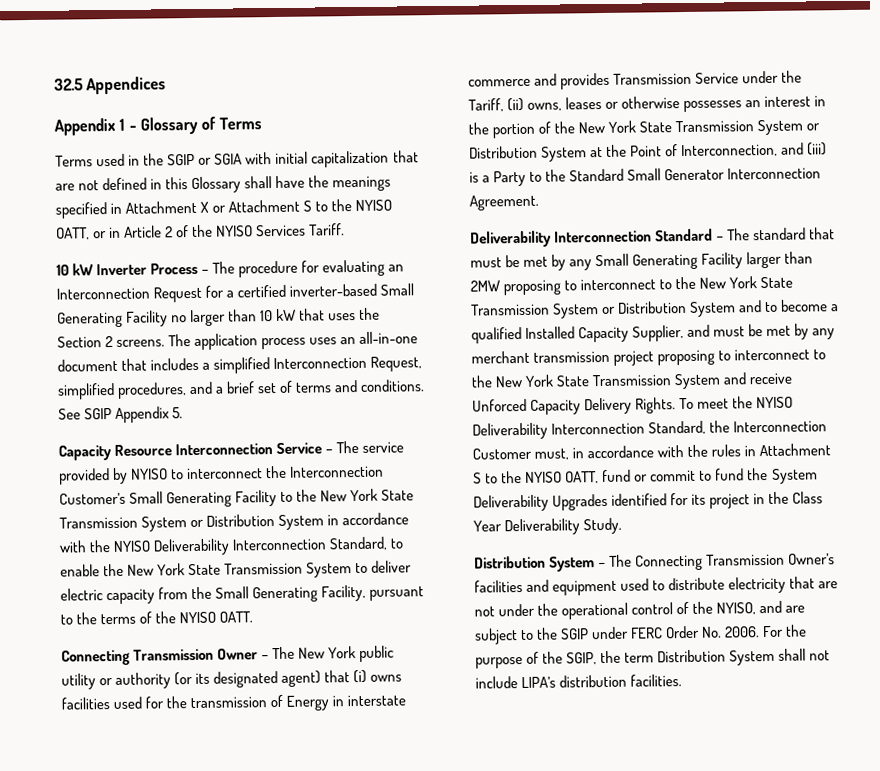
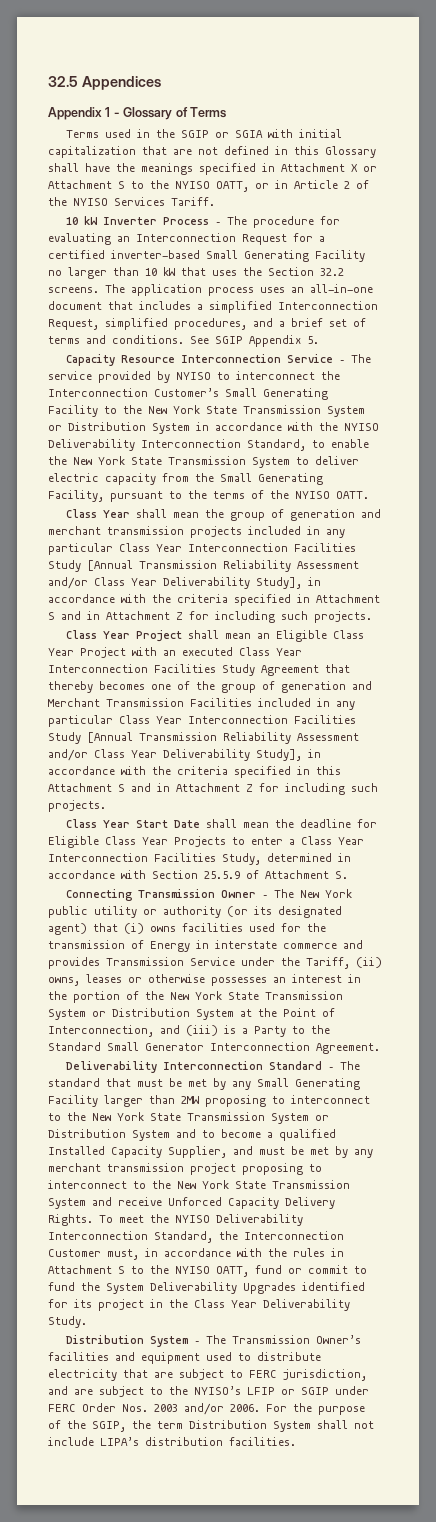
- 10 kW Inverter Process – The procedure for evaluating an Interconnection Request for a certified inverter-based Small Generating Facility no larger than 10 kW that uses the Section 2 screens.
+ 10 kW Inverter Process – The procedure for evaluating an Interconnection Request for a certified inverter-based Small Generating Facility no larger than 10 kW that uses the Section 32.2 screens.
+ Class Year shall mean the group of generation and merchant transmission projects included in any particular Class Year Interconnection Facilities Study [Annual Transmission Reliability Assessment and/or Class Year Deliverability Study], in accordance with the criteria specified in Attachment S and in Attachment Z for including such projects.
+ Class Year Project shall mean an Eligible Class Year Project with an executed Class Year Interconnection Facilities Study Agreement that thereby becomes one of the group of generation and Merchant Transmission Facilities included in any particular Class Year Interconnection Facilities Study [Annual Transmission Reliability Assessment and/or Class Year Deliverability Study], in accordance with the criteria specified in this Attachment S and in Attachment Z for including such projects.
+ Class Year Start Date shall mean the deadline for Eligible Class Year Projects to enter a Class Year Interconnection Facilities Study, determined in accordance with Section 25.5.9 of Attachment S.
- Distribution System – The Connecting Transmission Owner’s facilities and equipment used to distribute electricity that are not under the operational control of the NYISO, and are subject to the SGIP under FERC Order No. 2006.
+ Distribution System – The Transmission Owner’s facilities and equipment used to distribute electricity that are subject to FERC jurisdiction, and are subject to the NYISO’s LFIP or SGIP under FERC Order Nos. 2003 and/or 2006.

